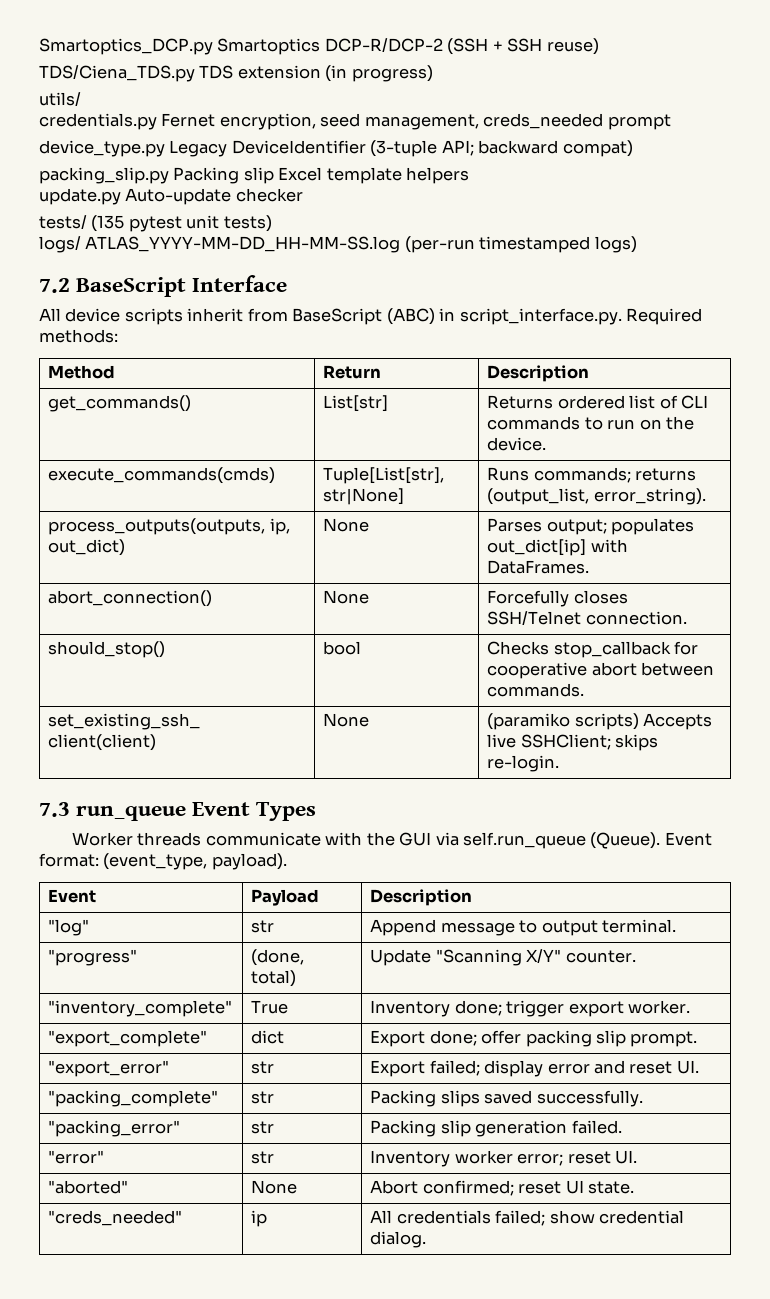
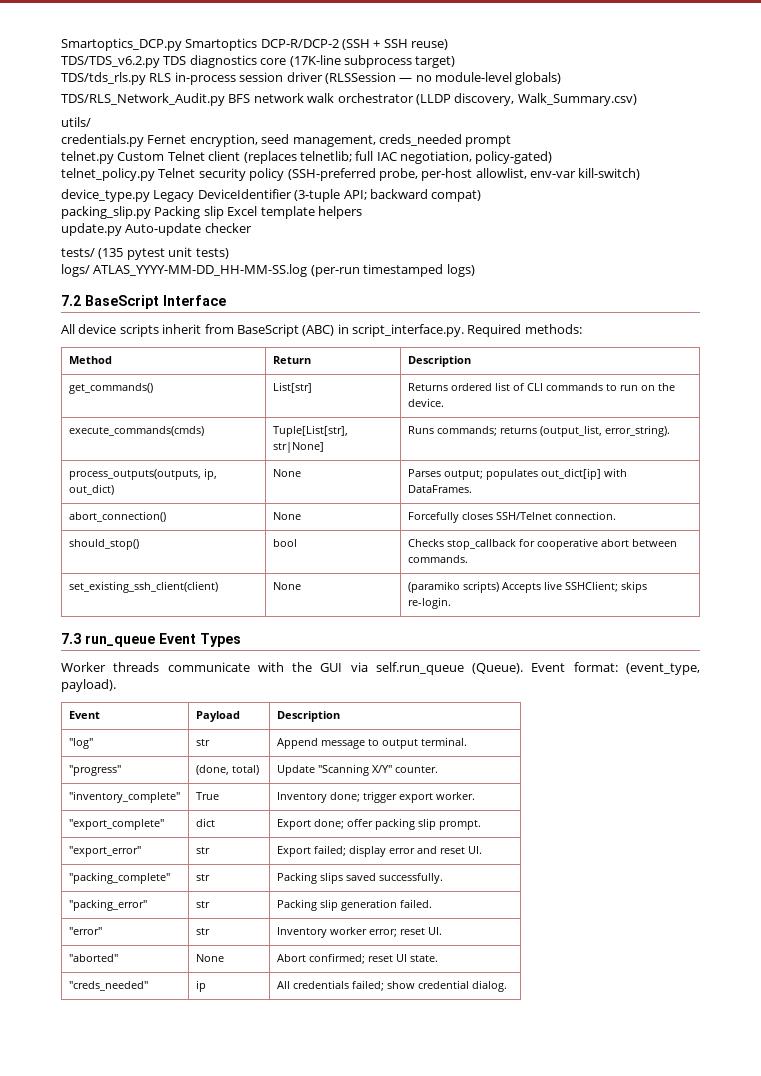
- TDS/Ciena_TDS.py TDS extension (in progress)
+ TDS/TDS_v6.2.py TDS diagnostics core (17K-line subprocess target)
+ TDS/tds_rls.py RLS in-process session driver (RLSSession — no module-level globals)
+ TDS/RLS_Network_Audit.py BFS network walk orchestrator (LLDP discovery, Walk_Summary.csv)
+ telnet.py Custom Telnet client (replaces telnetlib; full IAC negotiation, policy-gated)
+ telnet_policy.py Telnet security policy (SSH-preferred probe, per-host allowlist, env-var kill-switch)

